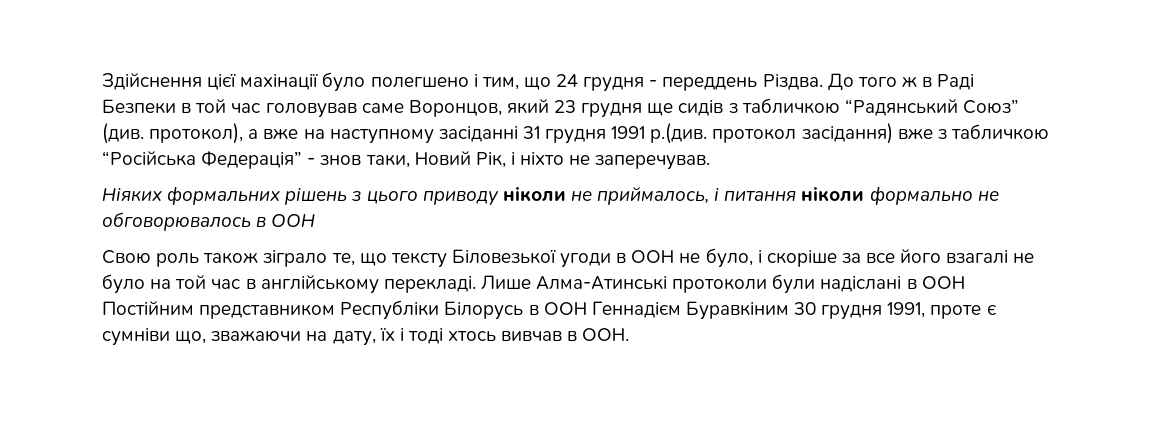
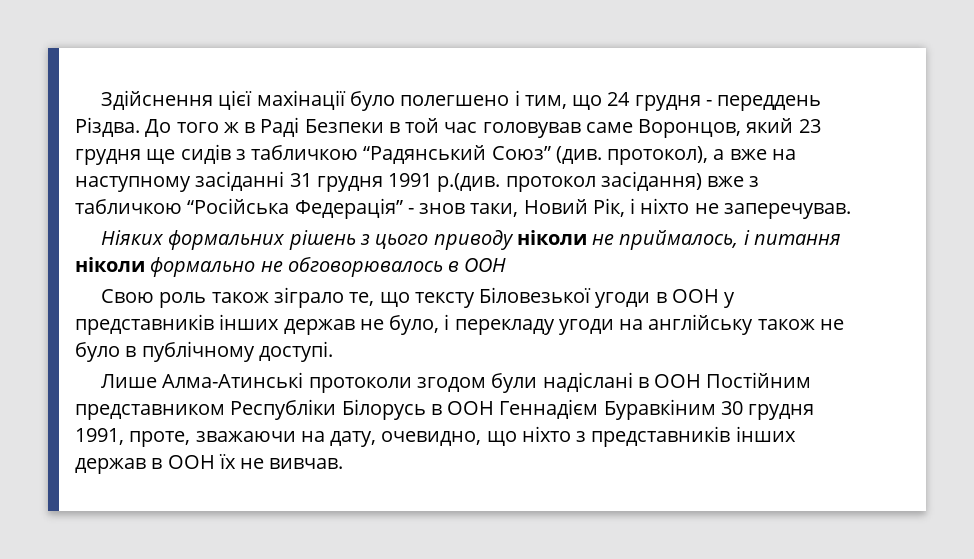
- Свою роль також зіграло те, що тексту Біловезької угоди в ООН не було, і скоріше за все його взагалі не було на той час в англійському перекладі. Лише Алма-Атинські протоколи були надіслані в ООН Постійним представником Республіки Білорусь в ООН Геннадієм Буравкіним 30 грудня 1991, проте є сумніви що, зважаючи на дату, їх і тоді хтось вивчав в ООН.
+ Свою роль також зіграло те, що тексту Біловезької угоди в ООН у представників інших держав не було, і перекладу угоди на англійську також не було в публічному доступі.
+ Лише Алма-Атинські протоколи згодом були надіслані в ООН Постійним представником Республіки Білорусь в ООН Геннадієм Буравкіним 30 грудня 1991, проте, зважаючи на дату, очевидно, що ніхто з представників інших держав в ООН їх не вивчав.

